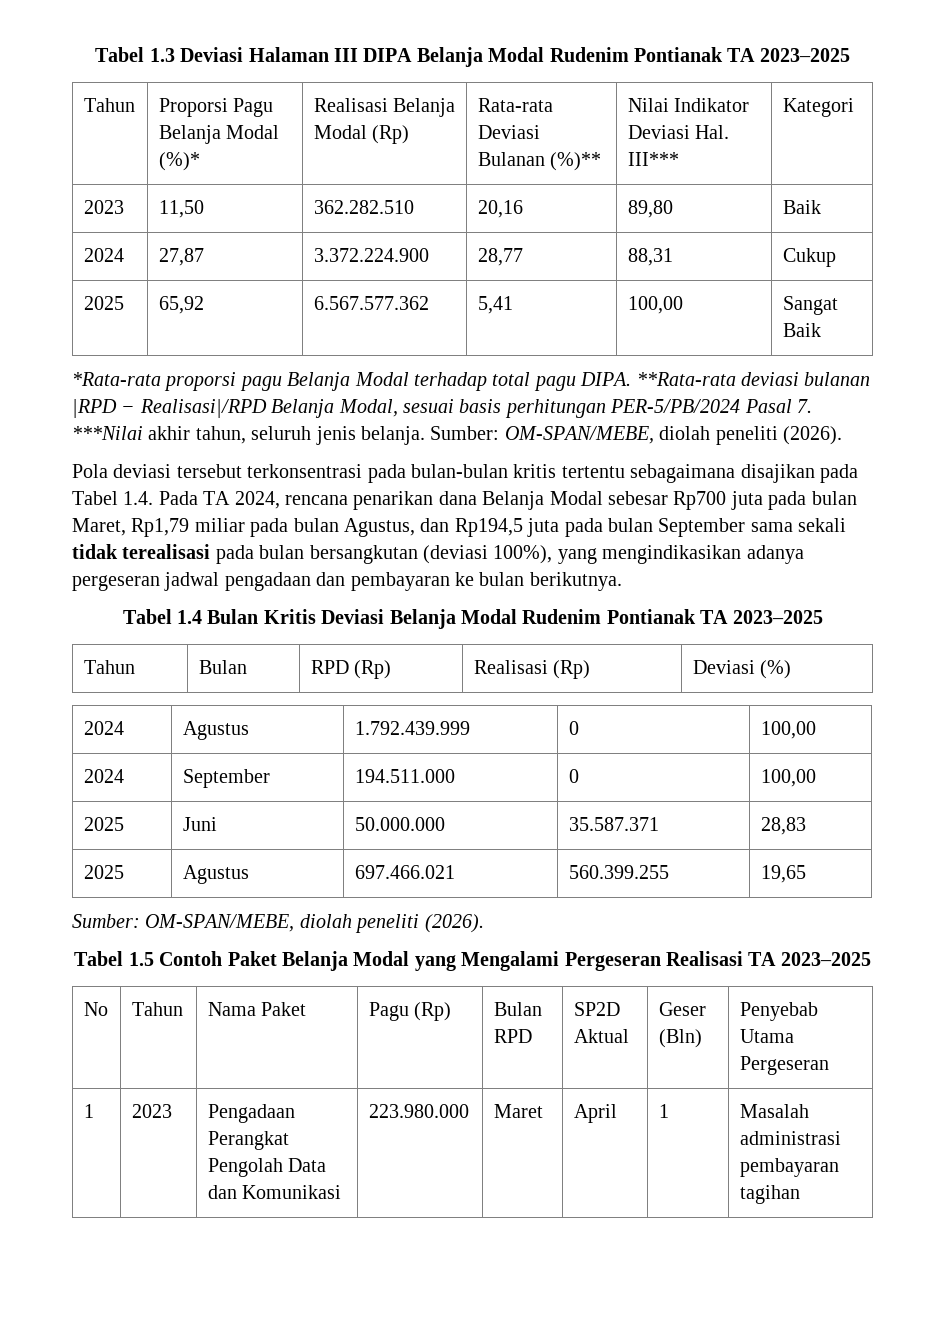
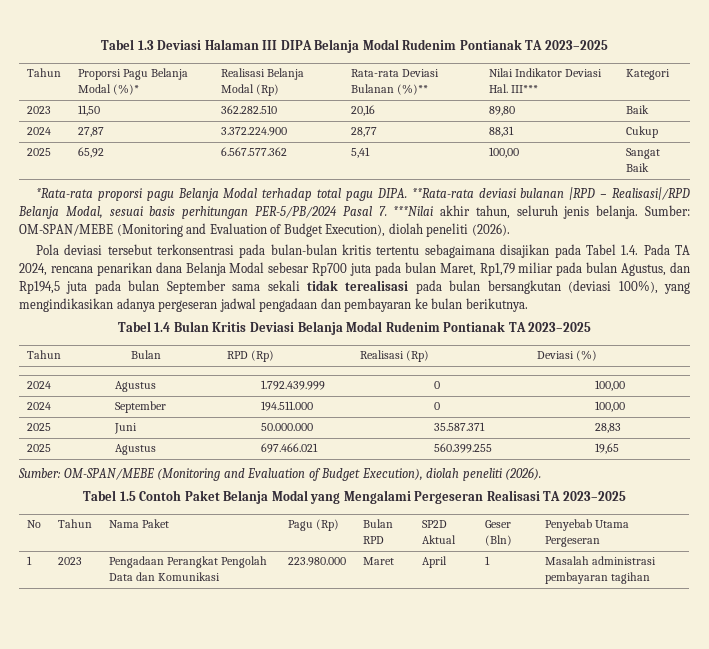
- **Rata-rata deviasi bulanan |RPD − Realisasi|/RPD Belanja Modal, sesuai basis perhitungan PER-5/PB/2024 Pasal 7. ***Nilai akhir tahun, seluruh jenis belanja. Sumber: OM-SPAN/MEBE, diolah peneliti (2026).
+ **Rata-rata deviasi bulanan |RPD − Realisasi|/RPD Belanja Modal, sesuai basis perhitungan PER-5/PB/2024 Pasal 7. ***Nilai akhir tahun, seluruh jenis belanja. Sumber: OM-SPAN/MEBE (Monitoring and Evaluation of Budget Execution), diolah peneliti (2026).
  2025 | Agustus | 697.466.021 | 560.399.255 | 19,65
- Sumber: OM-SPAN/MEBE, diolah peneliti (2026).
+ Sumber: OM-SPAN/MEBE (Monitoring and Evaluation of Budget Execution), diolah peneliti (2026).

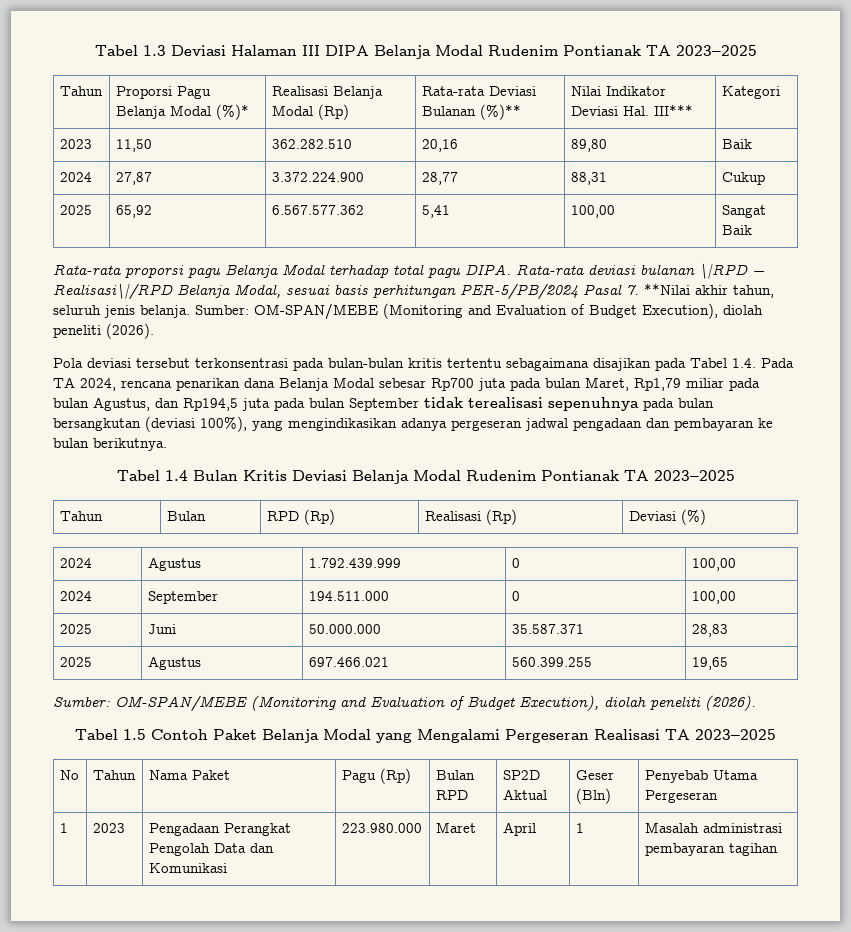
- *Rata-rata proporsi pagu Belanja Modal terhadap total pagu DIPA.
+ Rata-rata proporsi pagu Belanja Modal terhadap total pagu DIPA.
- **Rata-rata deviasi bulanan |RPD − Realisasi|/RPD Belanja Modal, sesuai basis perhitungan PER-5/PB/2024 Pasal 7. ***Nilai akhir tahun, seluruh jenis belanja.
+ Rata-rata deviasi bulanan \|RPD − Realisasi\|/RPD Belanja Modal, sesuai basis perhitungan PER-5/PB/2024 Pasal 7. **Nilai akhir tahun, seluruh jenis belanja.
- Pola deviasi tersebut terkonsentrasi pada bulan-bulan kritis tertentu sebagaimana disajikan pada Tabel 1.4. Pada TA 2024, rencana penarikan dana Belanja Modal sebesar Rp700 juta pada bulan Maret, Rp1,79 miliar pada bulan Agustus, dan Rp194,5 juta pada bulan September sama sekali tidak terealisasi pada bulan bersangkutan (deviasi 100%), yang mengindikasikan adanya pergeseran jadwal pengadaan dan pembayaran ke bulan berikutnya.
+ Pola deviasi tersebut terkonsentrasi pada bulan-bulan kritis tertentu sebagaimana disajikan pada Tabel 1.4. Pada TA 2024, rencana penarikan dana Belanja Modal sebesar Rp700 juta pada bulan Maret, Rp1,79 miliar pada bulan Agustus, dan Rp194,5 juta pada bulan September tidak terealisasi sepenuhnya pada bulan bersangkutan (deviasi 100%), yang mengindikasikan adanya pergeseran jadwal pengadaan dan pembayaran ke bulan berikutnya.

